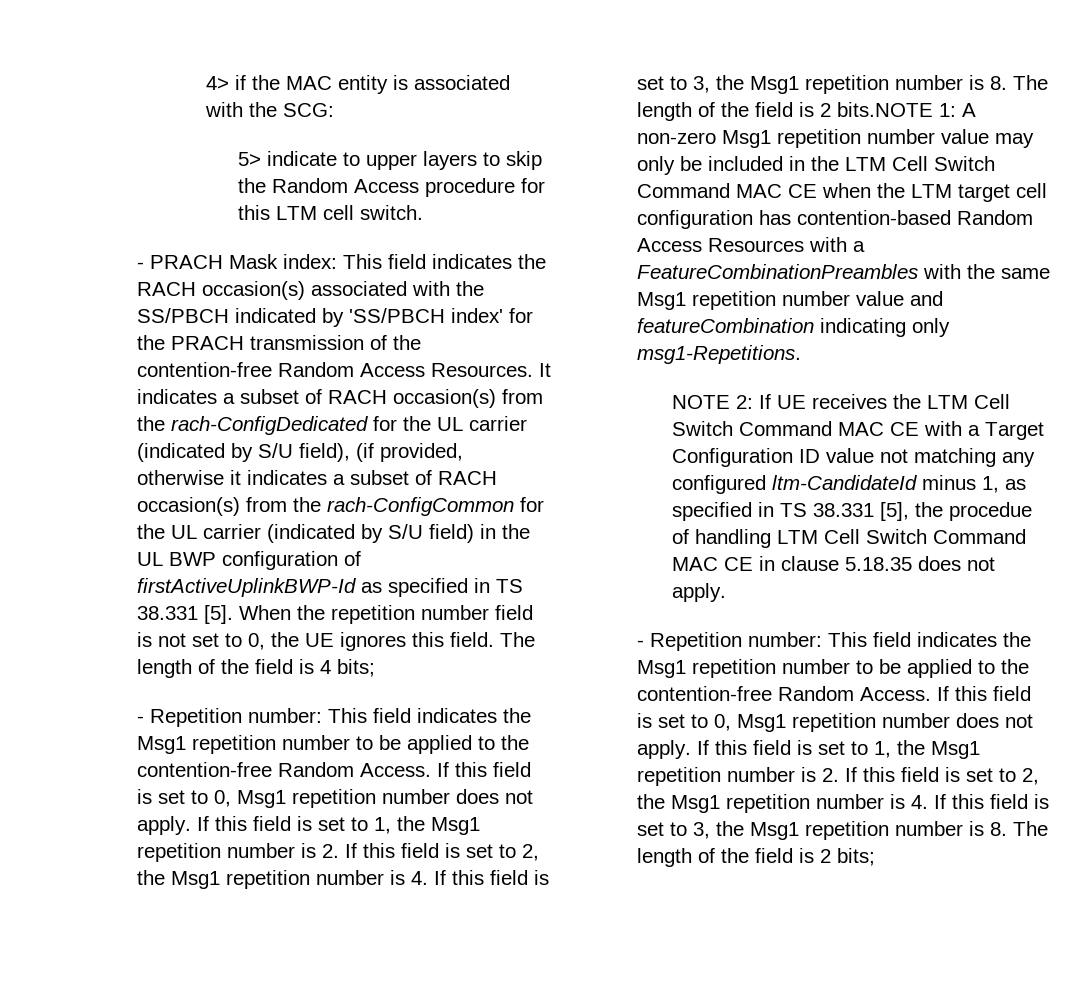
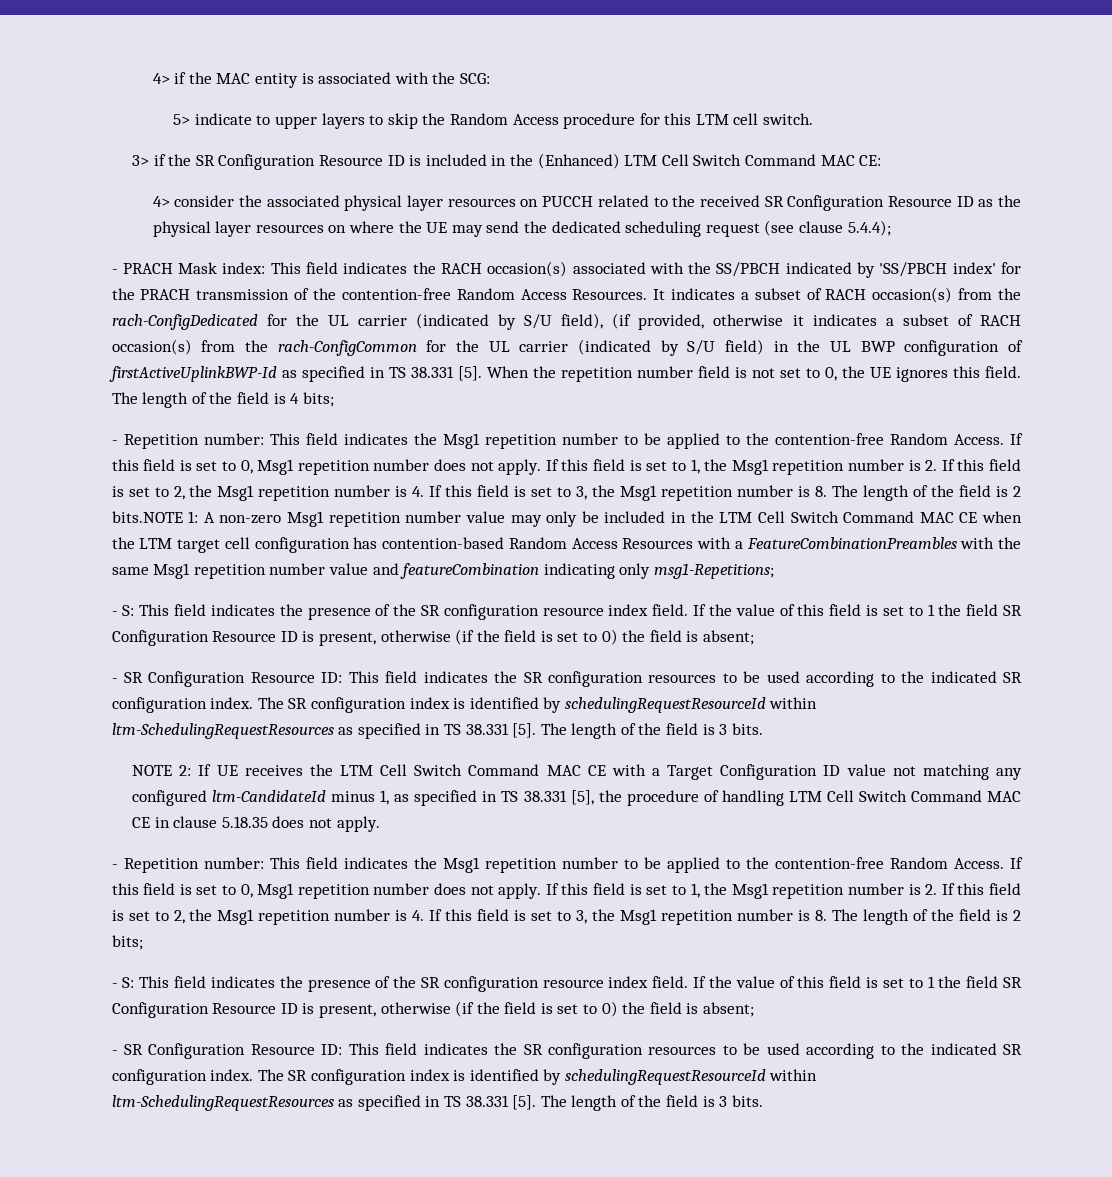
+ 3> if the SR Configuration Resource ID is included in the (Enhanced) LTM Cell Switch Command MAC CE:
+ 4> consider the associated physical layer resources on PUCCH related to the received SR Configuration Resource ID as the physical layer resources on where the UE may send the dedicated scheduling request (see clause 5.4.4);
- A non-zero Msg1 repetition number value may only be included in the LTM Cell Switch Command MAC CE when the LTM target cell configuration has contention-based Random Access Resources with a FeatureCombinationPreambles with the same Msg1 repetition number value and featureCombination indicating only msg1-Repetitions.
+ A non-zero Msg1 repetition number value may only be included in the LTM Cell Switch Command MAC CE when the LTM target cell configuration has contention-based Random Access Resources with a FeatureCombinationPreambles with the same Msg1 repetition number value and featureCombination indicating only msg1-Repetitions;
+ - S: This field indicates the presence of the SR configuration resource index field. If the value of this field is set to 1 the field SR Configuration Resource ID is present, otherwise (if the field is set to 0) the field is absent;
+ - SR Configuration Resource ID: This field indicates the SR configuration resources to be used according to the indicated SR configuration index. The SR configuration index is identified by schedulingRequestResourceId within ltm-SchedulingRequestResources as specified in TS 38.331 [5]. The length of the field is 3 bits.
- NOTE 2: If UE receives the LTM Cell Switch Command MAC CE with a Target Configuration ID value not matching any configured ltm-CandidateId minus 1, as specified in TS 38.331 [5], the procedue of handling LTM Cell Switch Command MAC CE in clause 5.18.35 does not apply.
+ NOTE 2: If UE receives the LTM Cell Switch Command MAC CE with a Target Configuration ID value not matching any configured ltm-CandidateId minus 1, as specified in TS 38.331 [5], the procedure of handling LTM Cell Switch Command MAC CE in clause 5.18.35 does not apply.
  If this field is set to 1, the Msg1 repetition number is 2. If this field is set to 2, the Msg1 repetition number is 4. If this field is set to 3, the Msg1 repetition number is 8. The length of the field is 2 bits;
+ - S: This field indicates the presence of the SR configuration resource index field. If the value of this field is set to 1 the field SR Configuration Resource ID is present, otherwise (if the field is set to 0) the field is absent;
+ - SR Configuration Resource ID: This field indicates the SR configuration resources to be used according to the indicated SR configuration index. The SR configuration index is identified by schedulingRequestResourceId within ltm-SchedulingRequestResources as specified in TS 38.331 [5]. The length of the field is 3 bits.

